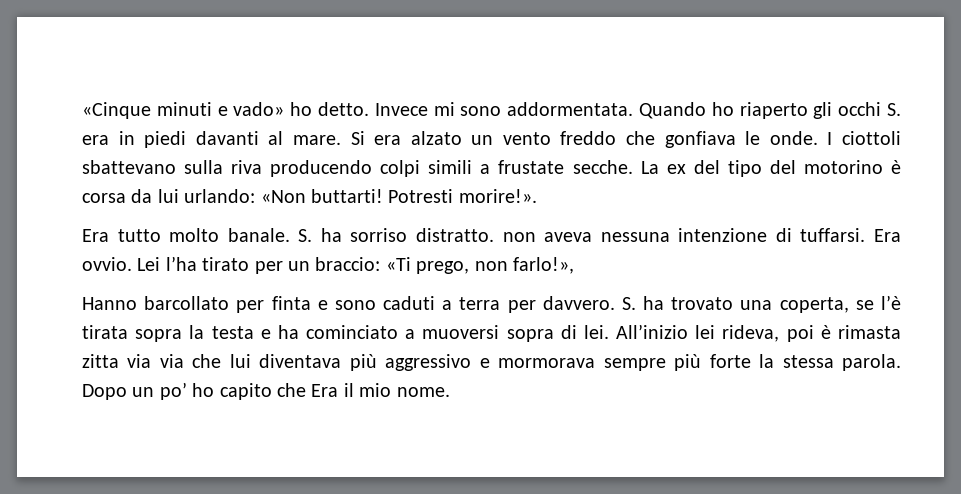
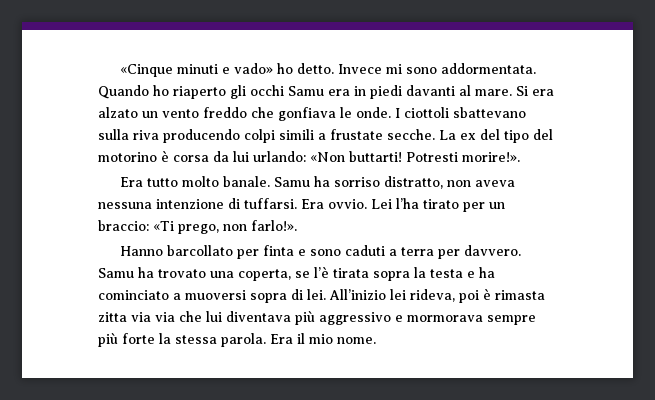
- Quando ho riaperto gli occhi S. era in piedi davanti al mare.
+ Quando ho riaperto gli occhi Samu era in piedi davanti al mare.
- S. ha sorriso distratto. non aveva nessuna intenzione di tuffarsi.
+ Samu ha sorriso distratto, non aveva nessuna intenzione di tuffarsi.
- Lei l’ha tirato per un braccio: «Ti prego, non farlo!»,
+ Lei l’ha tirato per un braccio: «Ti prego, non farlo!».
- S. ha trovato una coperta, se l’è tirata sopra la testa e ha cominciato a muoversi sopra di lei.
+ Samu ha trovato una coperta, se l’è tirata sopra la testa e ha cominciato a muoversi sopra di lei.
- Dopo un po’ ho capito che Era il mio nome.
+ Era il mio nome.

